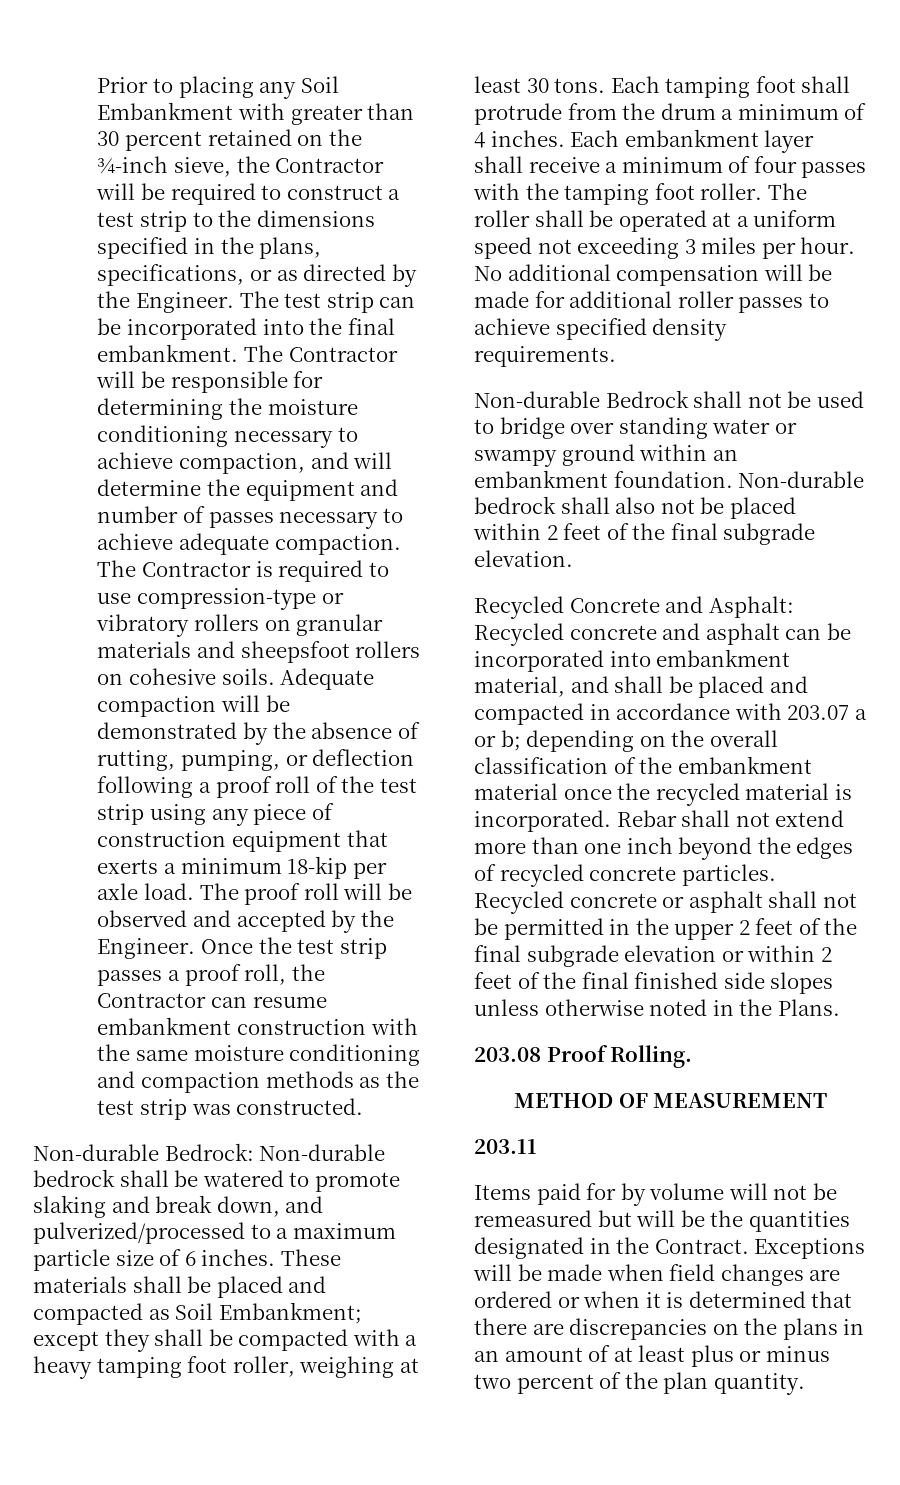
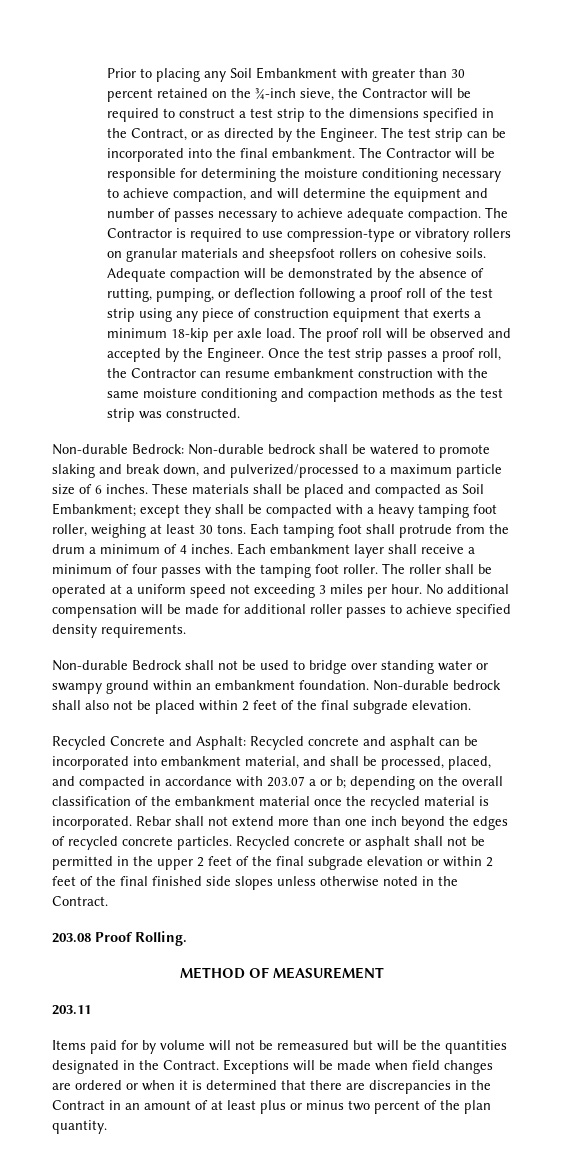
- Prior to placing any Soil Embankment with greater than 30 percent retained on the ¾-inch sieve, the Contractor will be required to construct a test strip to the dimensions specified in the plans, specifications, or as directed by the Engineer.
+ Prior to placing any Soil Embankment with greater than 30 percent retained on the ¾-inch sieve, the Contractor will be required to construct a test strip to the dimensions specified in the Contract, or as directed by the Engineer.
- Recycled Concrete and Asphalt: Recycled concrete and asphalt can be incorporated into embankment material, and shall be placed and compacted in accordance with 203.07 a or b; depending on the overall classification of the embankment material once the recycled material is incorporated.
+ Recycled Concrete and Asphalt: Recycled concrete and asphalt can be incorporated into embankment material, and shall be processed, placed, and compacted in accordance with 203.07 a or b; depending on the overall classification of the embankment material once the recycled material is incorporated.
- Recycled concrete or asphalt shall not be permitted in the upper 2 feet of the final subgrade elevation or within 2 feet of the final finished side slopes unless otherwise noted in the Plans.
+ Recycled concrete or asphalt shall not be permitted in the upper 2 feet of the final subgrade elevation or within 2 feet of the final finished side slopes unless otherwise noted in the Contract.
- Exceptions will be made when field changes are ordered or when it is determined that there are discrepancies on the plans in an amount of at least plus or minus two percent of the plan quantity.
+ Exceptions will be made when field changes are ordered or when it is determined that there are discrepancies in the Contract in an amount of at least plus or minus two percent of the plan quantity.

